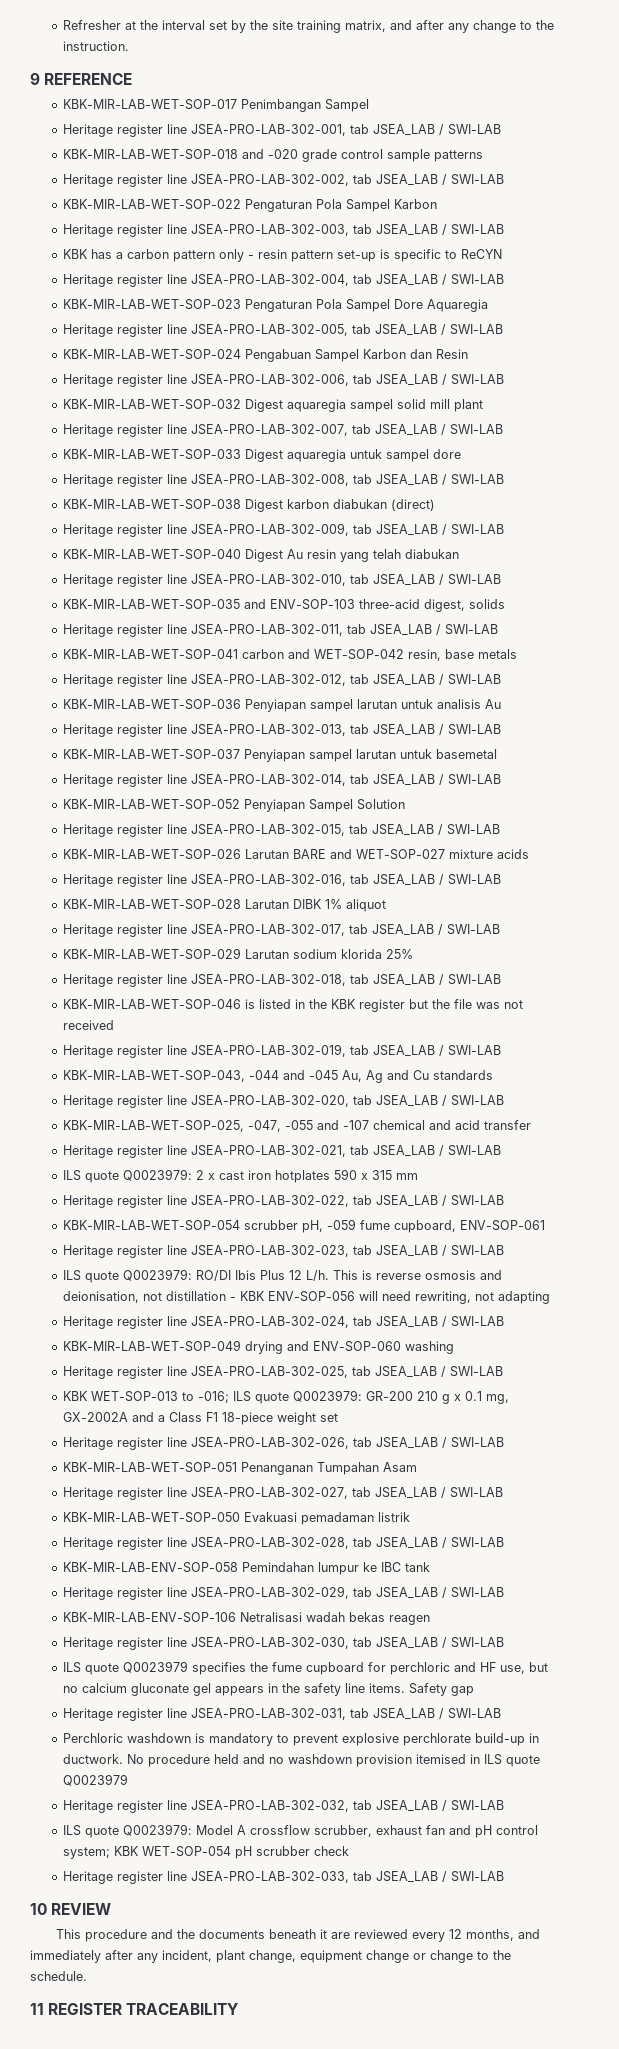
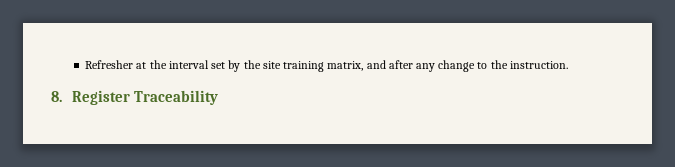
- 9 REFERENCE
- KBK-MIR-LAB-WET-SOP-017 Penimbangan Sampel
- Heritage register line JSEA-PRO-LAB-302-001, tab JSEA_LAB / SWI-LAB
- KBK-MIR-LAB-WET-SOP-018 and -020 grade control sample patterns
- Heritage register line JSEA-PRO-LAB-302-002, tab JSEA_LAB / SWI-LAB
- KBK-MIR-LAB-WET-SOP-022 Pengaturan Pola Sampel Karbon
- Heritage register line JSEA-PRO-LAB-302-003, tab JSEA_LAB / SWI-LAB
- KBK has a carbon pattern only - resin pattern set-up is specific to ReCYN
- Heritage register line JSEA-PRO-LAB-302-004, tab JSEA_LAB / SWI-LAB
- KBK-MIR-LAB-WET-SOP-023 Pengaturan Pola Sampel Dore Aquaregia
- Heritage register line JSEA-PRO-LAB-302-005, tab JSEA_LAB / SWI-LAB
- KBK-MIR-LAB-WET-SOP-024 Pengabuan Sampel Karbon dan Resin
- Heritage register line JSEA-PRO-LAB-302-006, tab JSEA_LAB / SWI-LAB
- KBK-MIR-LAB-WET-SOP-032 Digest aquaregia sampel solid mill plant
- Heritage register line JSEA-PRO-LAB-302-007, tab JSEA_LAB / SWI-LAB
- KBK-MIR-LAB-WET-SOP-033 Digest aquaregia untuk sampel dore
- Heritage register line JSEA-PRO-LAB-302-008, tab JSEA_LAB / SWI-LAB
- KBK-MIR-LAB-WET-SOP-038 Digest karbon diabukan (direct)
- Heritage register line JSEA-PRO-LAB-302-009, tab JSEA_LAB / SWI-LAB
- KBK-MIR-LAB-WET-SOP-040 Digest Au resin yang telah diabukan
- Heritage register line JSEA-PRO-LAB-302-010, tab JSEA_LAB / SWI-LAB
- KBK-MIR-LAB-WET-SOP-035 and ENV-SOP-103 three-acid digest, solids
- Heritage register line JSEA-PRO-LAB-302-011, tab JSEA_LAB / SWI-LAB
- KBK-MIR-LAB-WET-SOP-041 carbon and WET-SOP-042 resin, base metals
- Heritage register line JSEA-PRO-LAB-302-012, tab JSEA_LAB / SWI-LAB
- KBK-MIR-LAB-WET-SOP-036 Penyiapan sampel larutan untuk analisis Au
- Heritage register line JSEA-PRO-LAB-302-013, tab JSEA_LAB / SWI-LAB
- KBK-MIR-LAB-WET-SOP-037 Penyiapan sampel larutan untuk basemetal
- Heritage register line JSEA-PRO-LAB-302-014, tab JSEA_LAB / SWI-LAB
- KBK-MIR-LAB-WET-SOP-052 Penyiapan Sampel Solution
- Heritage register line JSEA-PRO-LAB-302-015, tab JSEA_LAB / SWI-LAB
- KBK-MIR-LAB-WET-SOP-026 Larutan BARE and WET-SOP-027 mixture acids
- Heritage register line JSEA-PRO-LAB-302-016, tab JSEA_LAB / SWI-LAB
- KBK-MIR-LAB-WET-SOP-028 Larutan DIBK 1% aliquot
- Heritage register line JSEA-PRO-LAB-302-017, tab JSEA_LAB / SWI-LAB
- KBK-MIR-LAB-WET-SOP-029 Larutan sodium klorida 25%
- Heritage register line JSEA-PRO-LAB-302-018, tab JSEA_LAB / SWI-LAB
- KBK-MIR-LAB-WET-SOP-046 is listed in the KBK register but the file was not received
- Heritage register line JSEA-PRO-LAB-302-019, tab JSEA_LAB / SWI-LAB
- KBK-MIR-LAB-WET-SOP-043, -044 and -045 Au, Ag and Cu standards
- Heritage register line JSEA-PRO-LAB-302-020, tab JSEA_LAB / SWI-LAB
- KBK-MIR-LAB-WET-SOP-025, -047, -055 and -107 chemical and acid transfer
- Heritage register line JSEA-PRO-LAB-302-021, tab JSEA_LAB / SWI-LAB
- ILS quote Q0023979: 2 x cast iron hotplates 590 x 315 mm
- Heritage register line JSEA-PRO-LAB-302-022, tab JSEA_LAB / SWI-LAB
- KBK-MIR-LAB-WET-SOP-054 scrubber pH, -059 fume cupboard, ENV-SOP-061
- Heritage register line JSEA-PRO-LAB-302-023, tab JSEA_LAB / SWI-LAB
- ILS quote Q0023979: RO/DI Ibis Plus 12 L/h. This is reverse osmosis and deionisation, not distillation - KBK ENV-SOP-056 will need rewriting, not adapting
- Heritage register line JSEA-PRO-LAB-302-024, tab JSEA_LAB / SWI-LAB
- KBK-MIR-LAB-WET-SOP-049 drying and ENV-SOP-060 washing
- Heritage register line JSEA-PRO-LAB-302-025, tab JSEA_LAB / SWI-LAB
- KBK WET-SOP-013 to -016; ILS quote Q0023979: GR-200 210 g x 0.1 mg, GX-2002A and a Class F1 18-piece weight set
- Heritage register line JSEA-PRO-LAB-302-026, tab JSEA_LAB / SWI-LAB
- KBK-MIR-LAB-WET-SOP-051 Penanganan Tumpahan Asam
- Heritage register line JSEA-PRO-LAB-302-027, tab JSEA_LAB / SWI-LAB
- KBK-MIR-LAB-WET-SOP-050 Evakuasi pemadaman listrik
- Heritage register line JSEA-PRO-LAB-302-028, tab JSEA_LAB / SWI-LAB
- KBK-MIR-LAB-ENV-SOP-058 Pemindahan lumpur ke IBC tank
- Heritage register line JSEA-PRO-LAB-302-029, tab JSEA_LAB / SWI-LAB
- KBK-MIR-LAB-ENV-SOP-106 Netralisasi wadah bekas reagen
- Heritage register line JSEA-PRO-LAB-302-030, tab JSEA_LAB / SWI-LAB
- ILS quote Q0023979 specifies the fume cupboard for perchloric and HF use, but no calcium gluconate gel appears in the safety line items. Safety gap
- Heritage register line JSEA-PRO-LAB-302-031, tab JSEA_LAB / SWI-LAB
- Perchloric washdown is mandatory to prevent explosive perchlorate build-up in ductwork. No procedure held and no washdown provision itemised in ILS quote Q0023979
- Heritage register line JSEA-PRO-LAB-302-032, tab JSEA_LAB / SWI-LAB
- ILS quote Q0023979: Model A crossflow scrubber, exhaust fan and pH control system; KBK WET-SOP-054 pH scrubber check
- Heritage register line JSEA-PRO-LAB-302-033, tab JSEA_LAB / SWI-LAB
- 10 REVIEW
- This procedure and the documents beneath it are reviewed every 12 months, and immediately after any incident, plant change, equipment change or change to the schedule.
- 11 REGISTER TRACEABILITY
+ 8. Register Traceability

